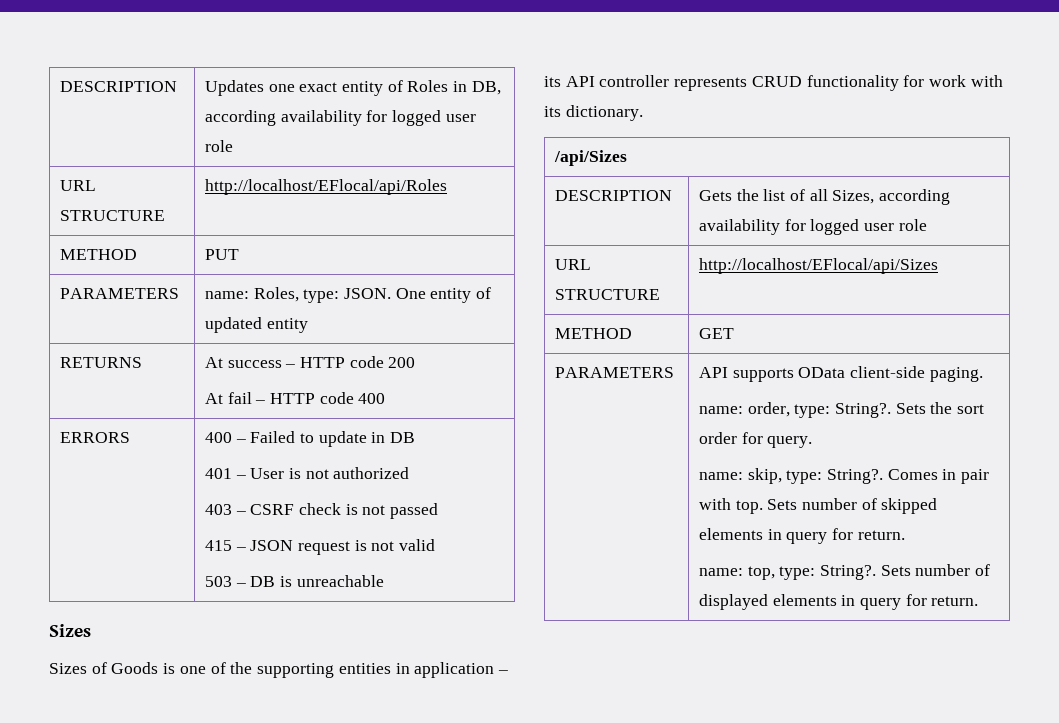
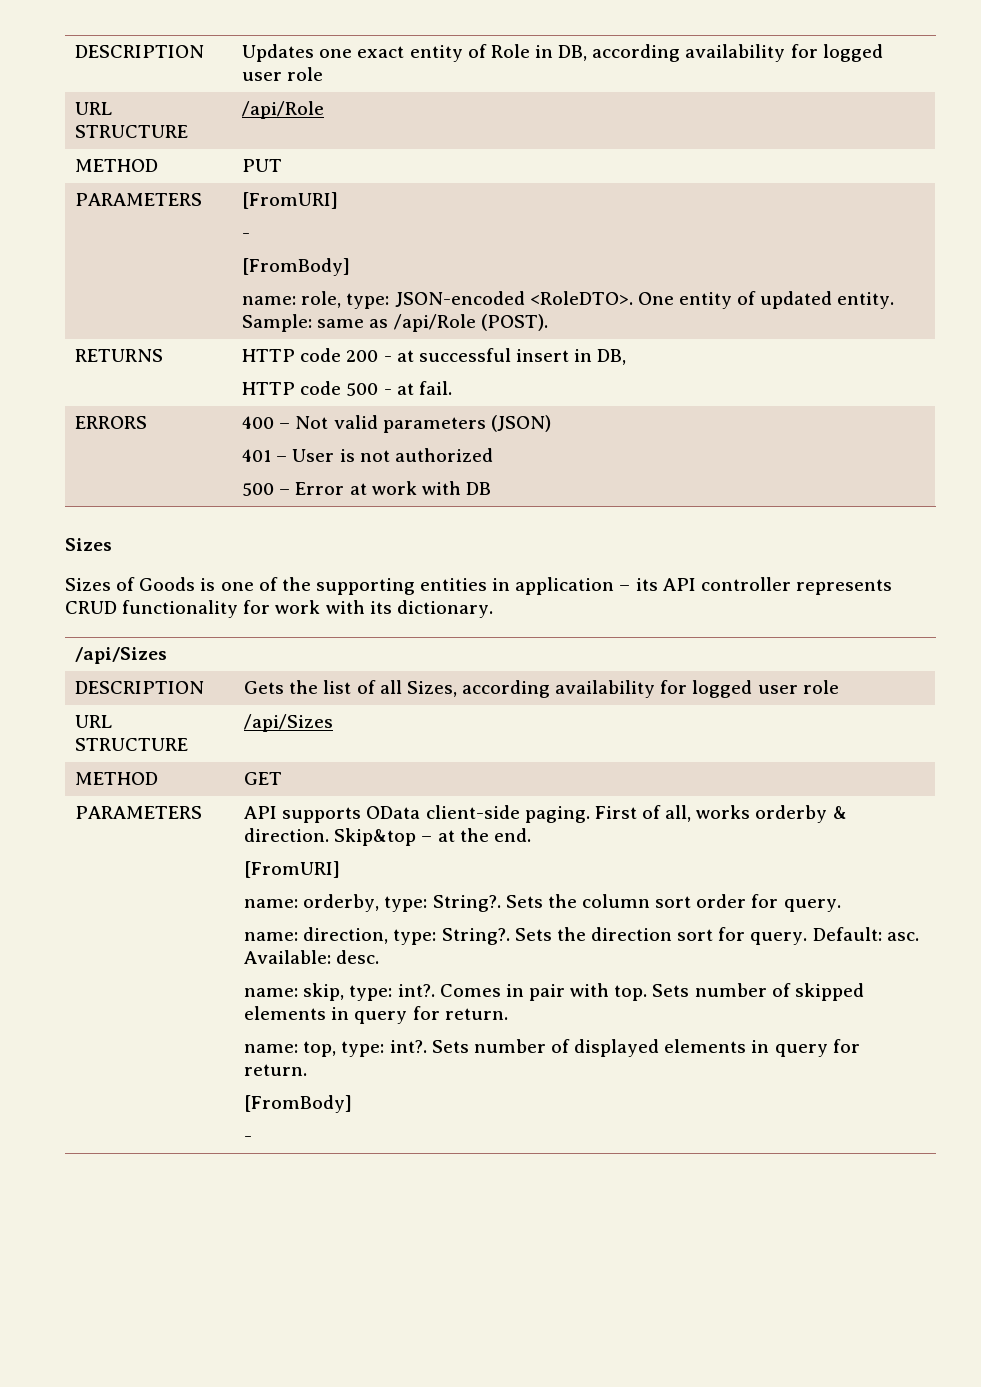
- DESCRIPTION | Updates one exact entity of Roles in DB, according availability for logged user role
+ DESCRIPTION | Updates one exact entity of Role in DB, according availability for logged user role
- URL STRUCTURE | http://localhost/EFlocal/api/Roles
+ URL STRUCTURE | /api/Role
- PARAMETERS | name: Roles, type: JSON. One entity of updated entity
- RETURNS | At success – HTTP code 200
- At fail – HTTP code 400
- ERRORS | 400 – Failed to update in DB
+ PARAMETERS | [FromURI]
+ -
+ [FromBody]
+ name: role, type: JSON-encoded <RoleDTO>. One entity of updated entity. Sample: same as /api/Role (POST).
+ RETURNS | HTTP code 200 - at successful insert in DB,
+ HTTP code 500 - at fail.
+ ERRORS | 400 – Not valid parameters (JSON)
  401 – User is not authorized
- 403 – CSRF check is not passed
- 415 – JSON request is not valid
- 503 – DB is unreachable
+ 500 – Error at work with DB
- URL STRUCTURE | http://localhost/EFlocal/api/Sizes
+ URL STRUCTURE | /api/Sizes
- API supports OData client-side paging.
- name: order, type: String?. Sets the sort order for query.
+ API supports OData client-side paging. First of all, works orderby & direction. Skip&top – at the end.
+ [FromURI]
+ name: orderby, type: String?. Sets the column sort order for query.
+ name: direction, type: String?. Sets the direction sort for query. Default: asc. Available: desc.
- name: skip, type: String?.
+ name: skip, type: int?.
- name: top, type: String?.
+ name: top, type: int?.
  Sets number of displayed elements in query for return.
+ [FromBody]
+ -

